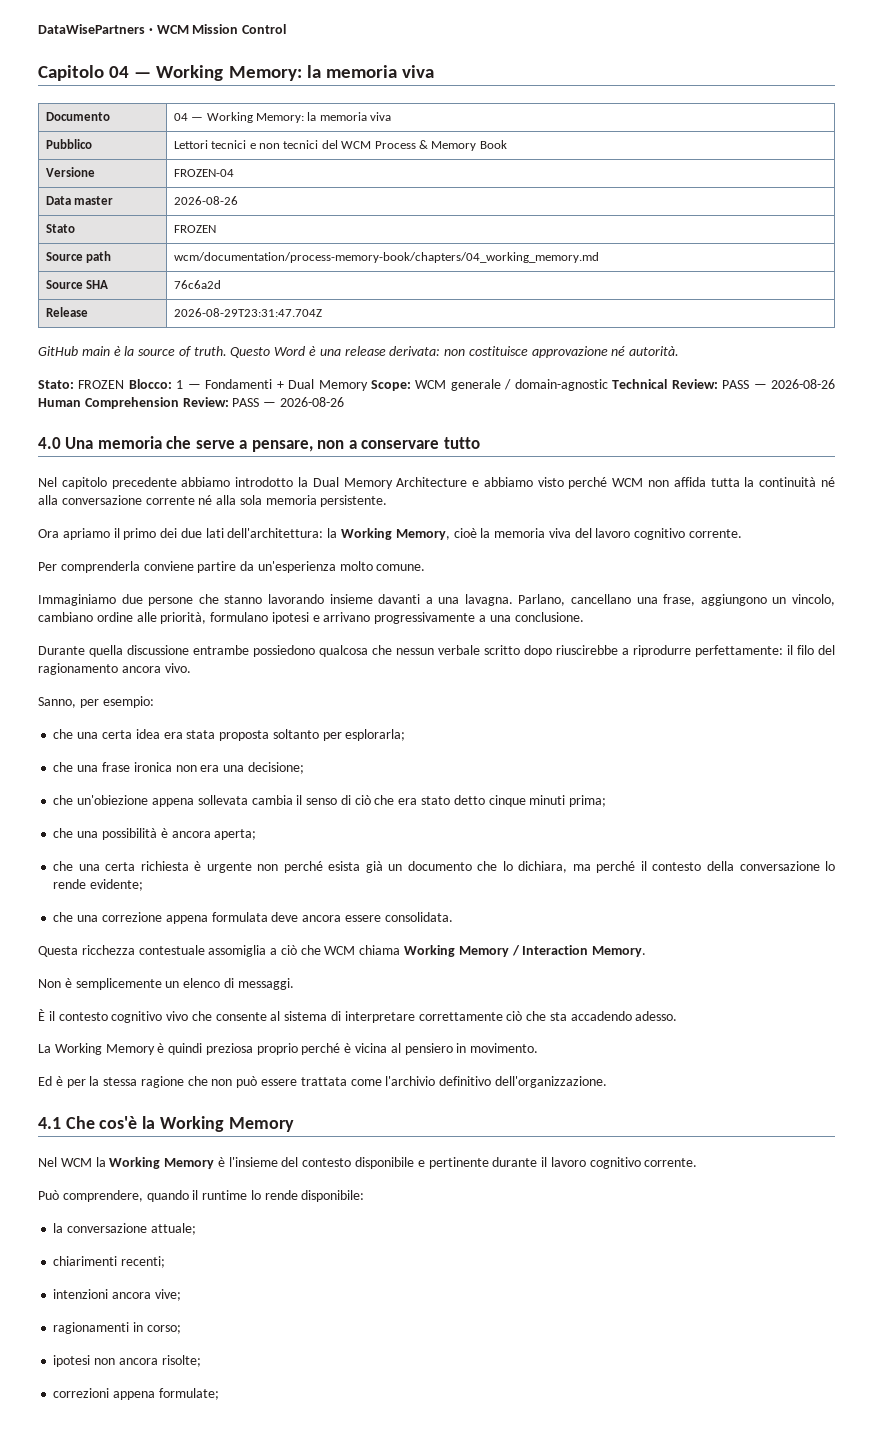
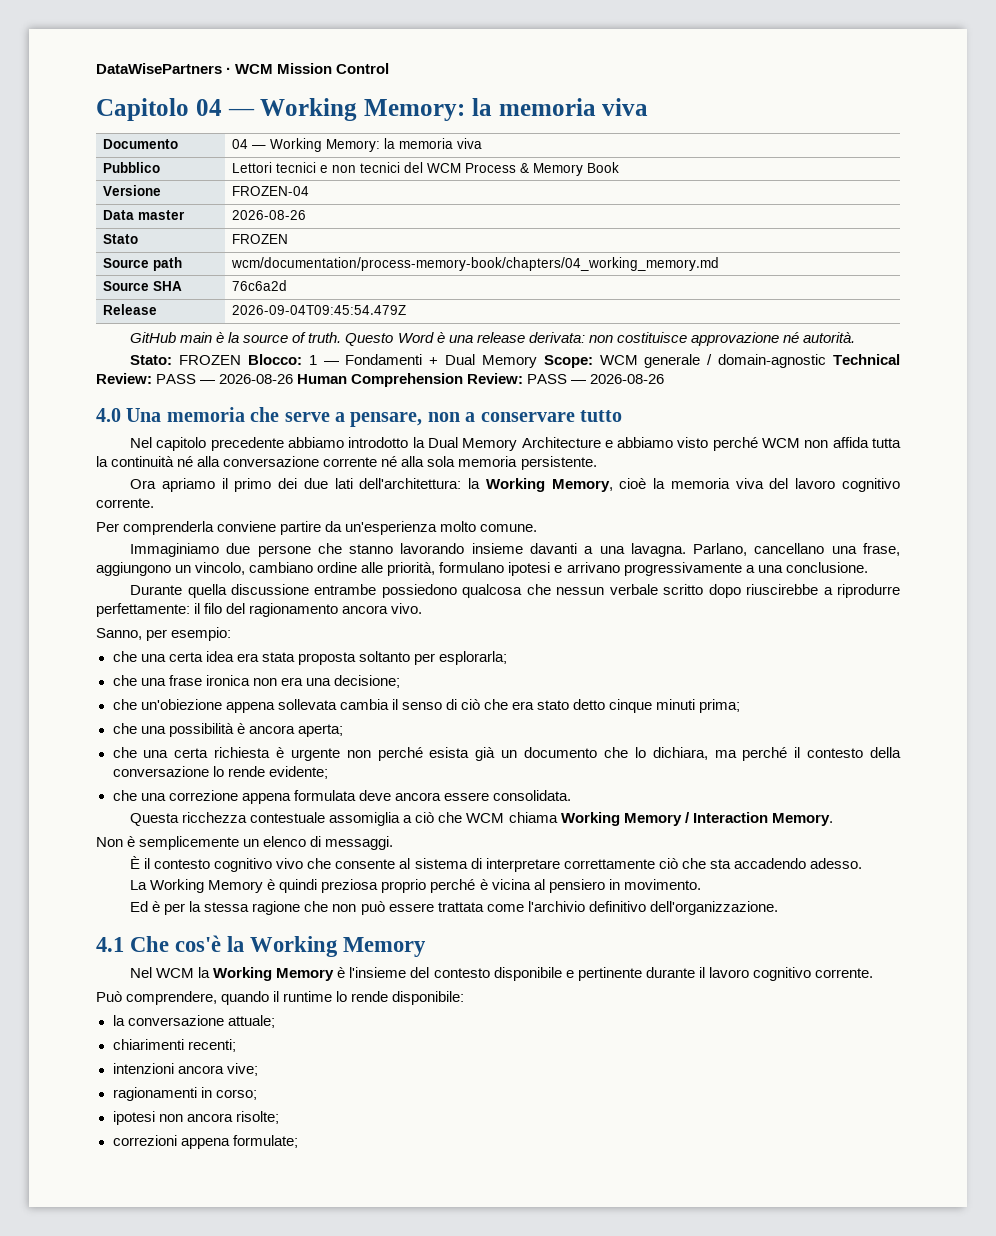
- Release | 2026-08-29T23:31:47.704Z
+ Release | 2026-09-04T09:45:54.479Z

